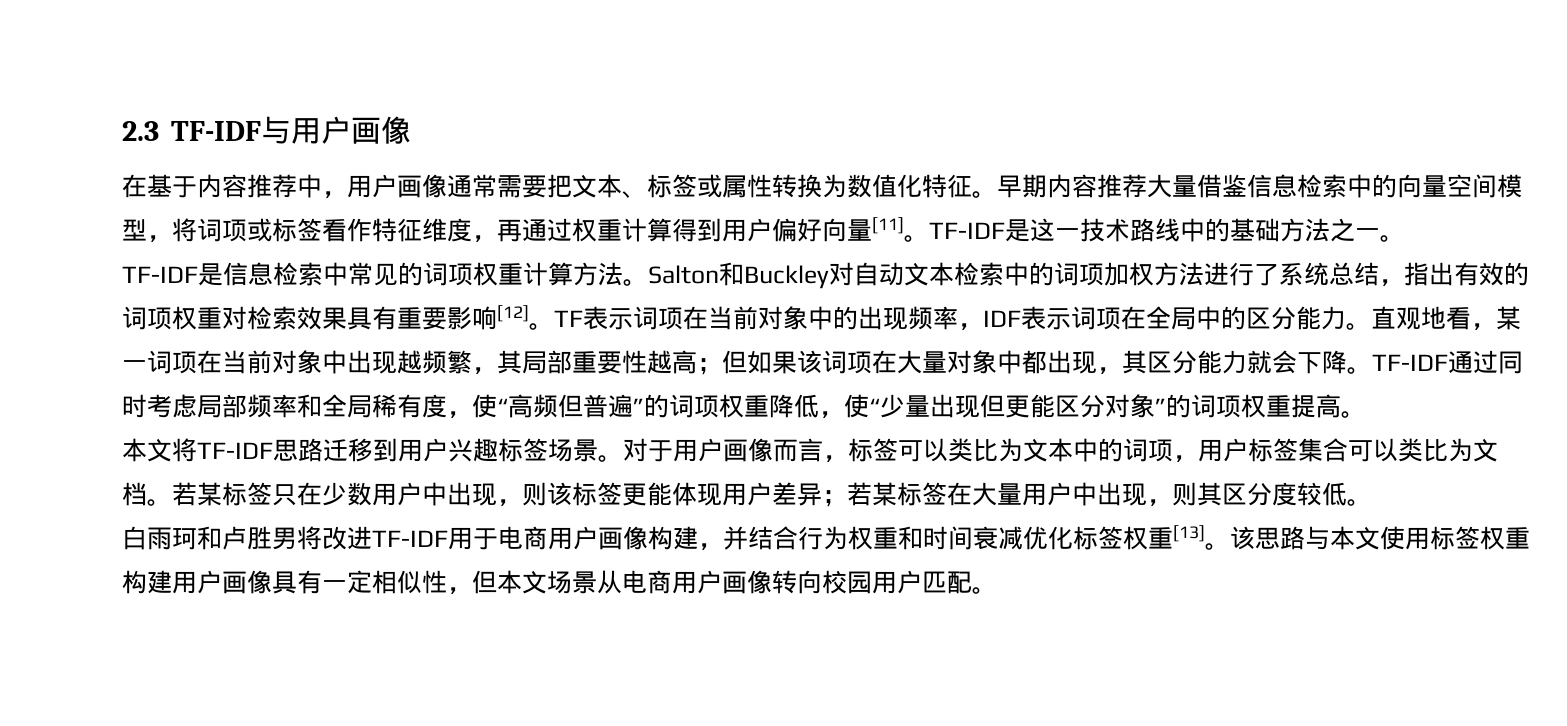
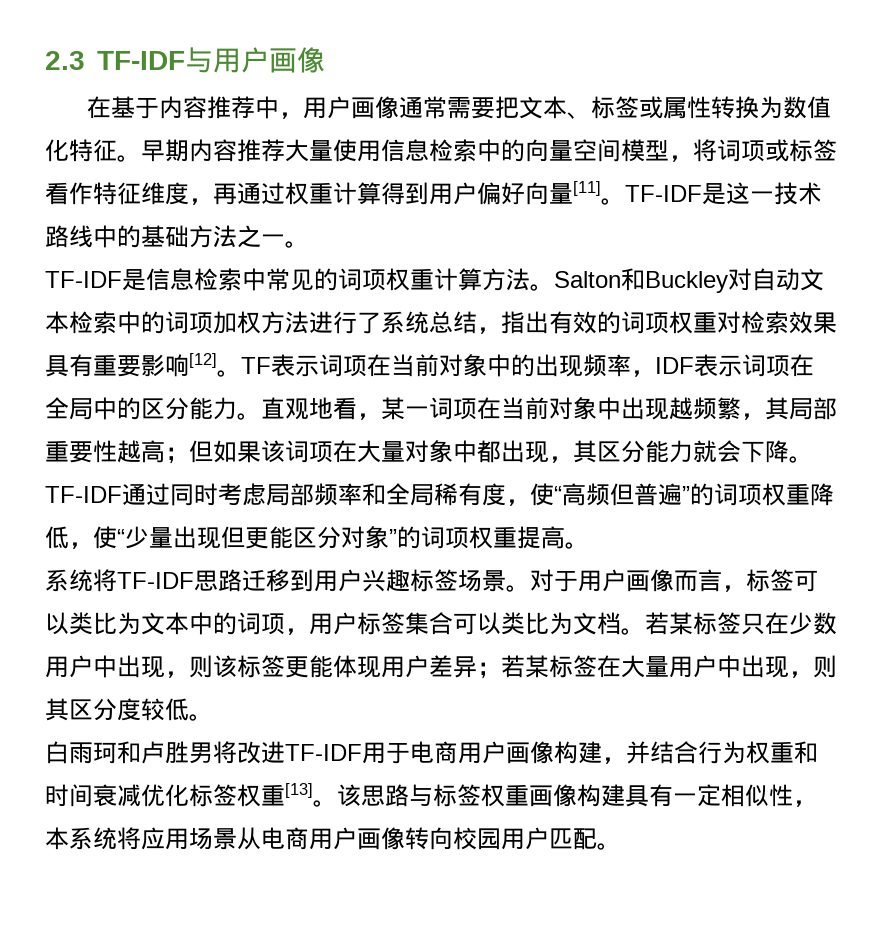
- 早期内容推荐大量借鉴信息检索中的向量空间模型，将词项或标签看作特征维度，再通过权重计算得到用户偏好向量[11]。
+ 早期内容推荐大量使用信息检索中的向量空间模型，将词项或标签看作特征维度，再通过权重计算得到用户偏好向量[11]。
- 本文将TF-IDF思路迁移到用户兴趣标签场景。
+ 系统将TF-IDF思路迁移到用户兴趣标签场景。
- 该思路与本文使用标签权重构建用户画像具有一定相似性，但本文场景从电商用户画像转向校园用户匹配。
+ 该思路与标签权重画像构建具有一定相似性，本系统将应用场景从电商用户画像转向校园用户匹配。

